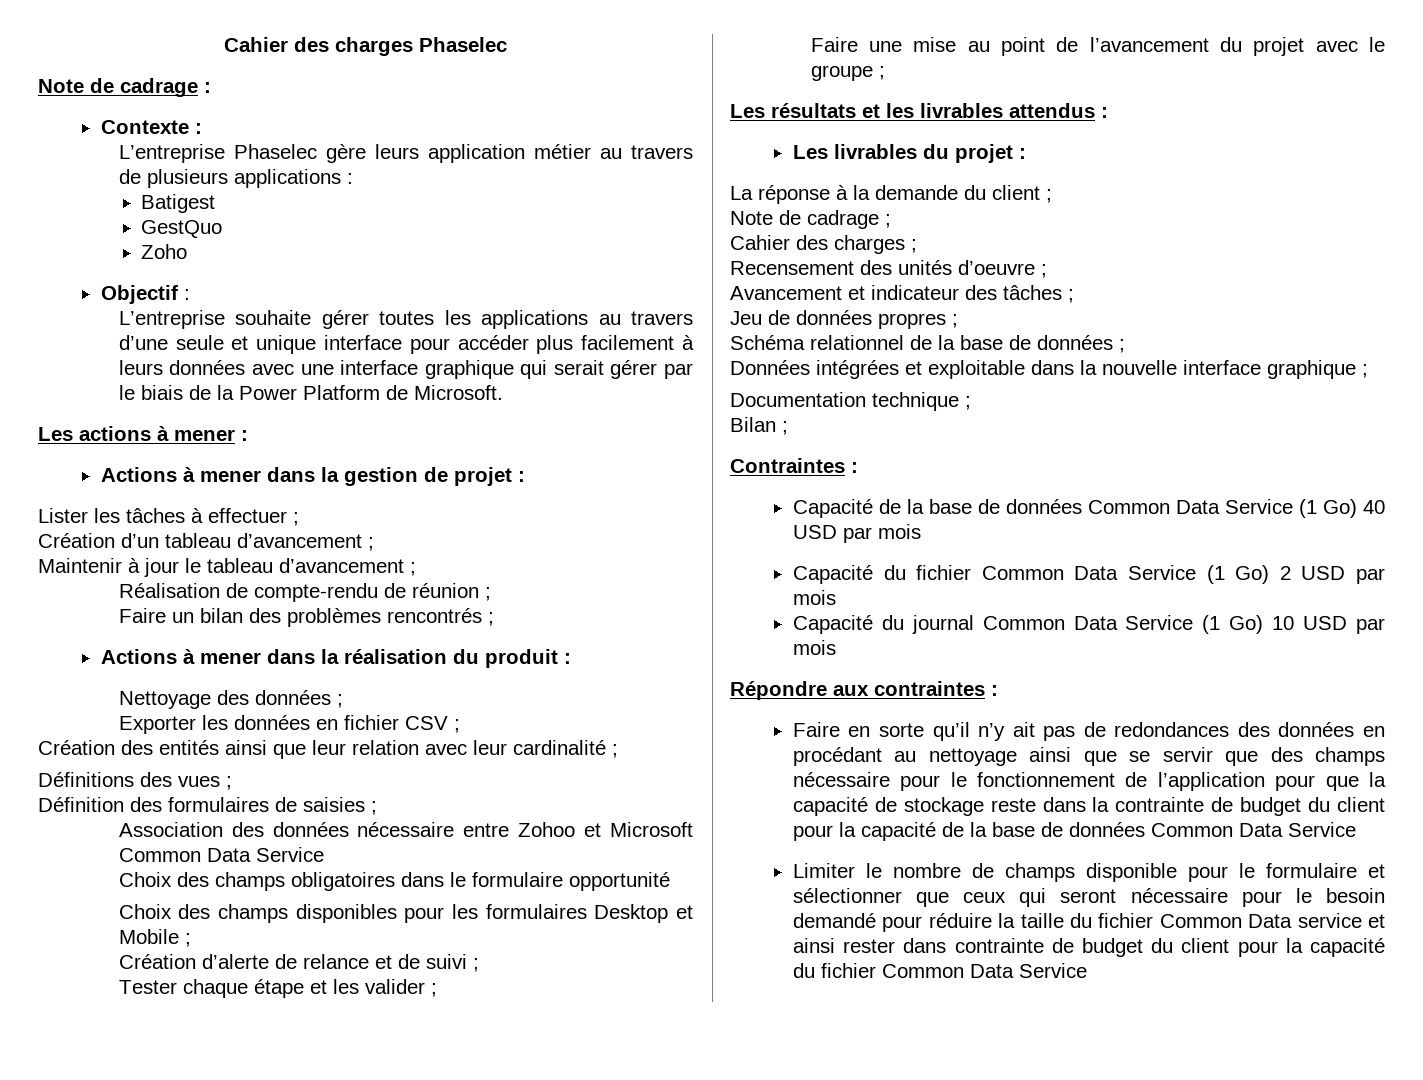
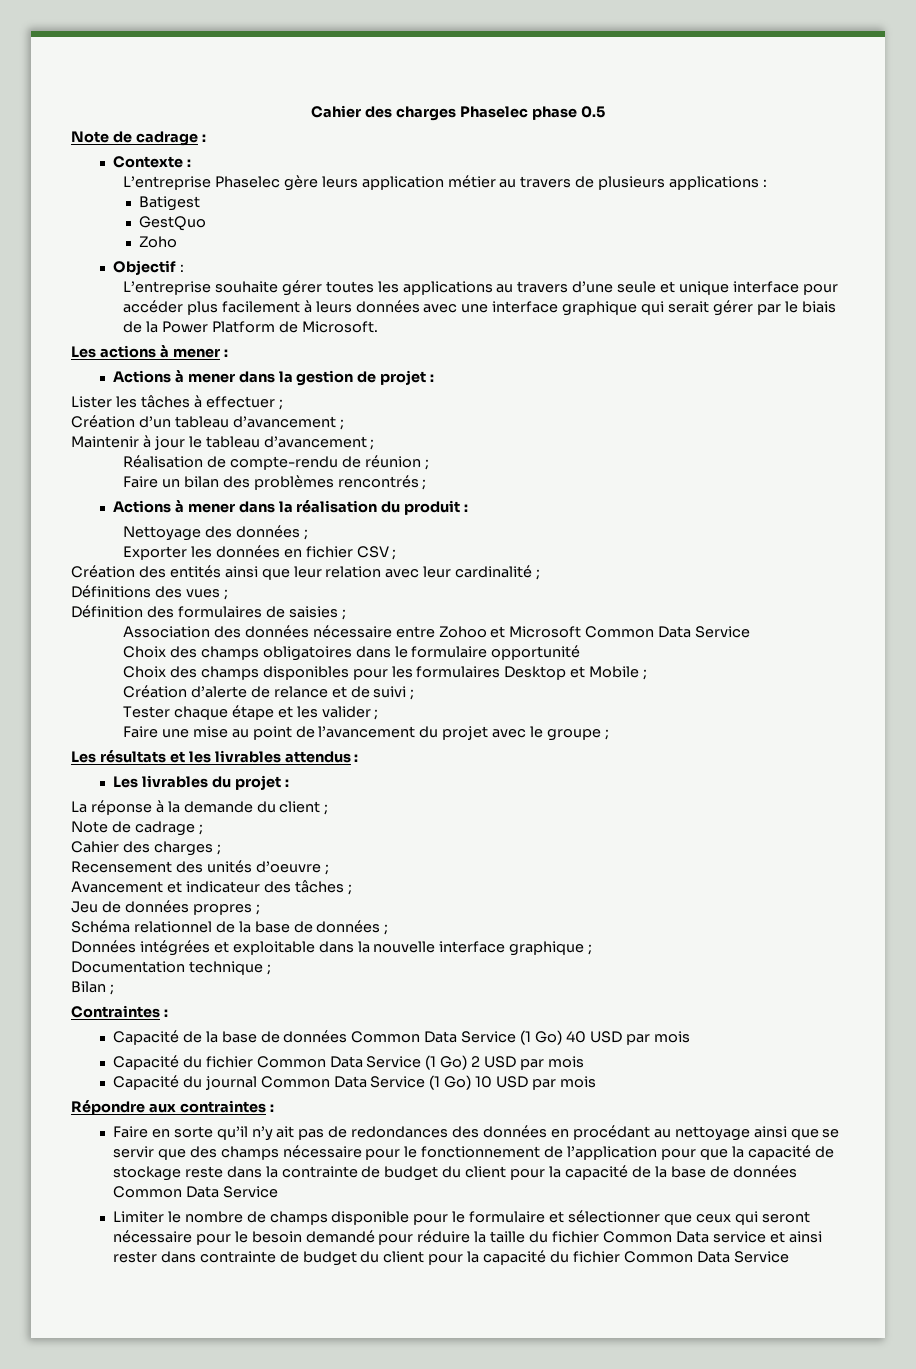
- Cahier des charges Phaselec
+ Cahier des charges Phaselec phase 0.5

